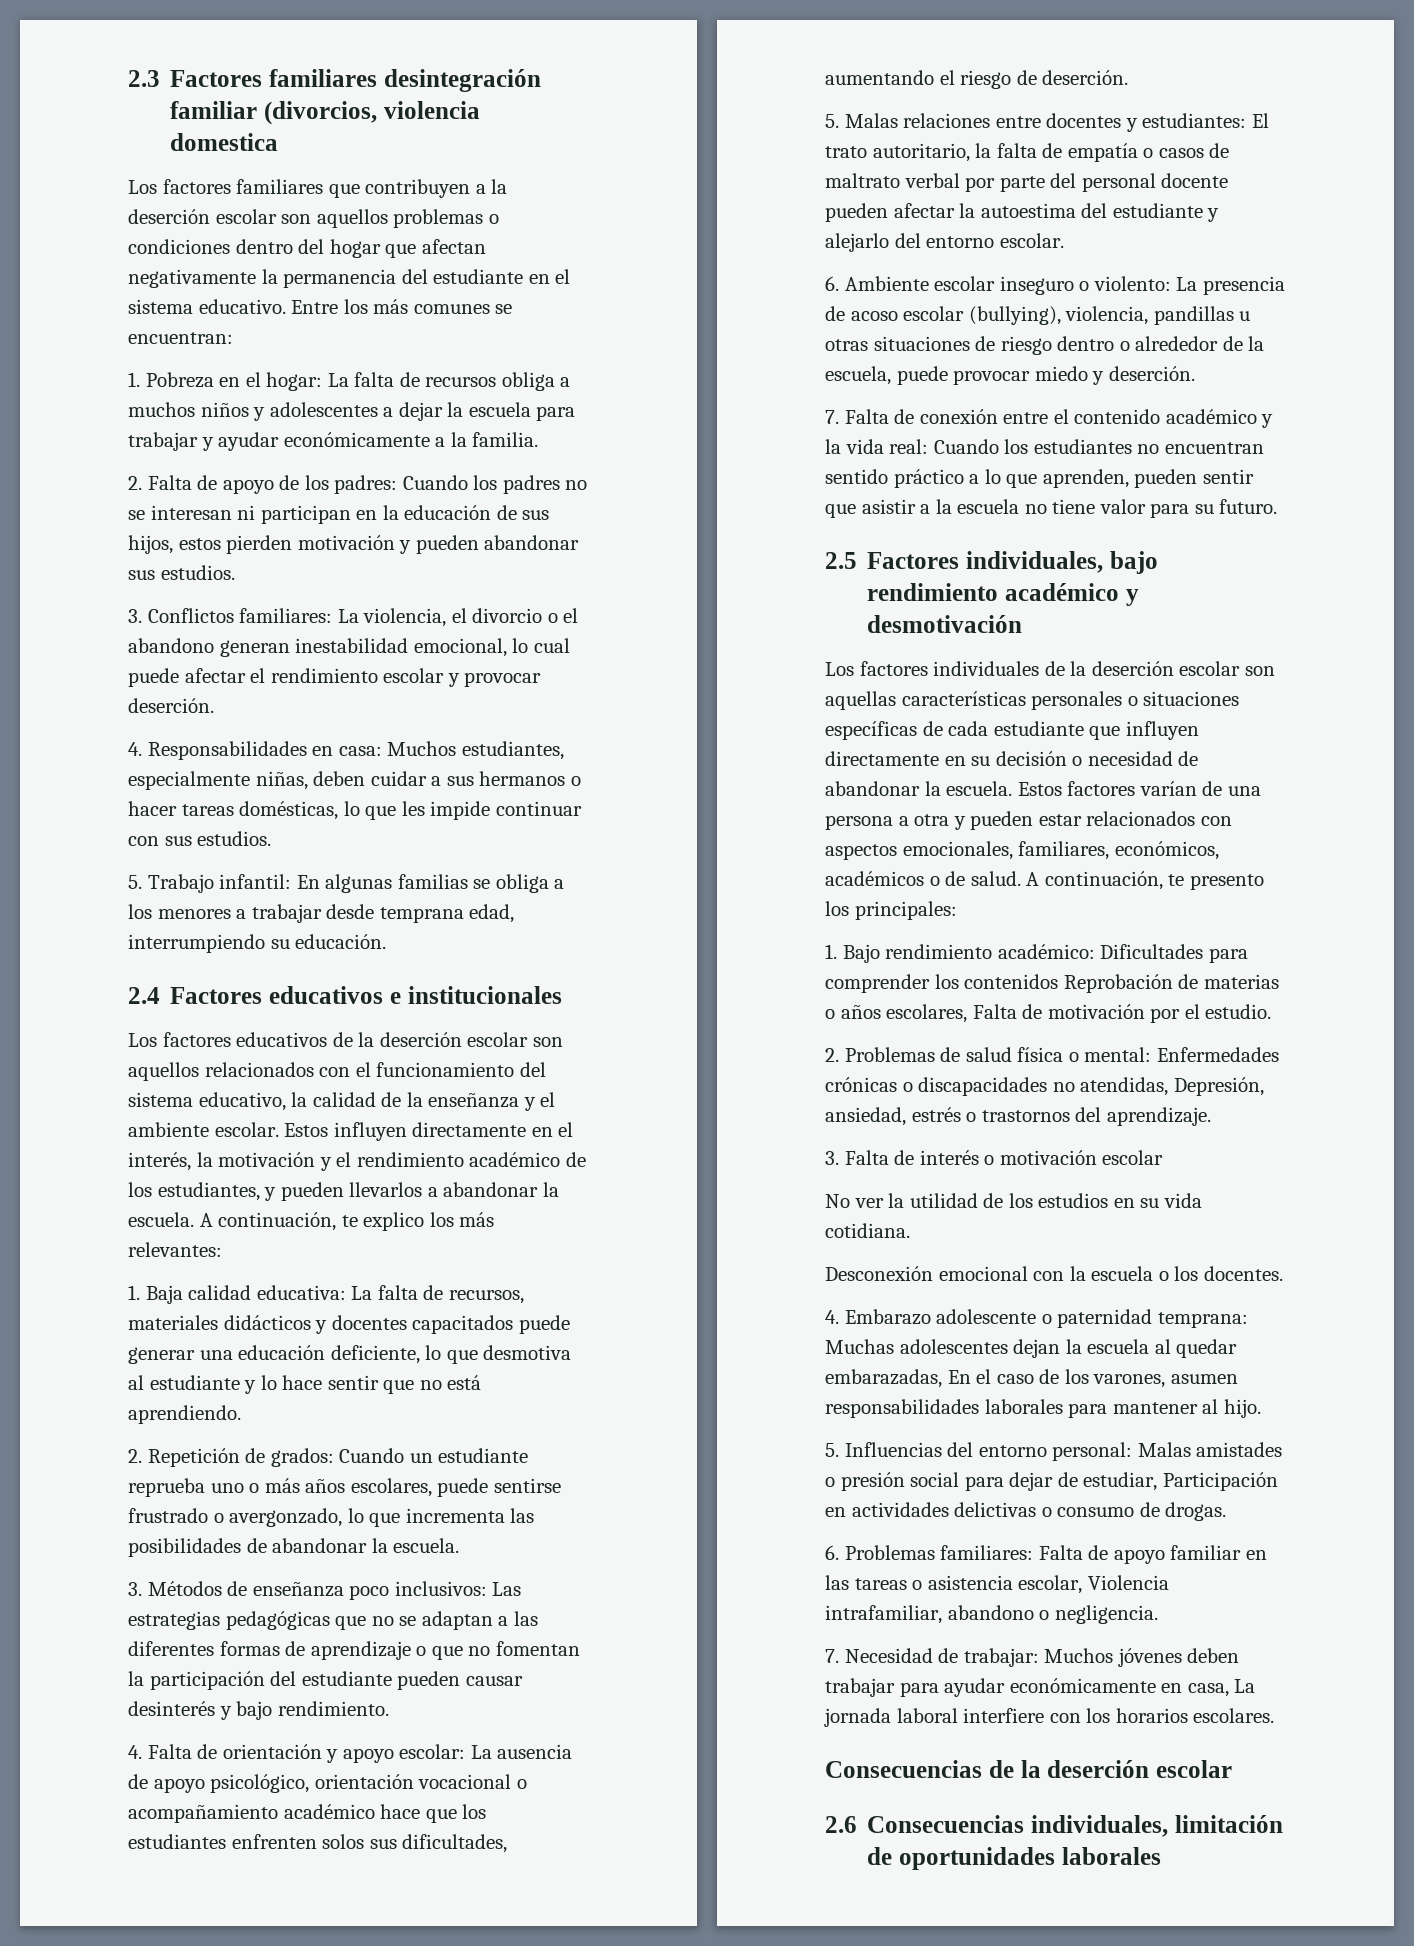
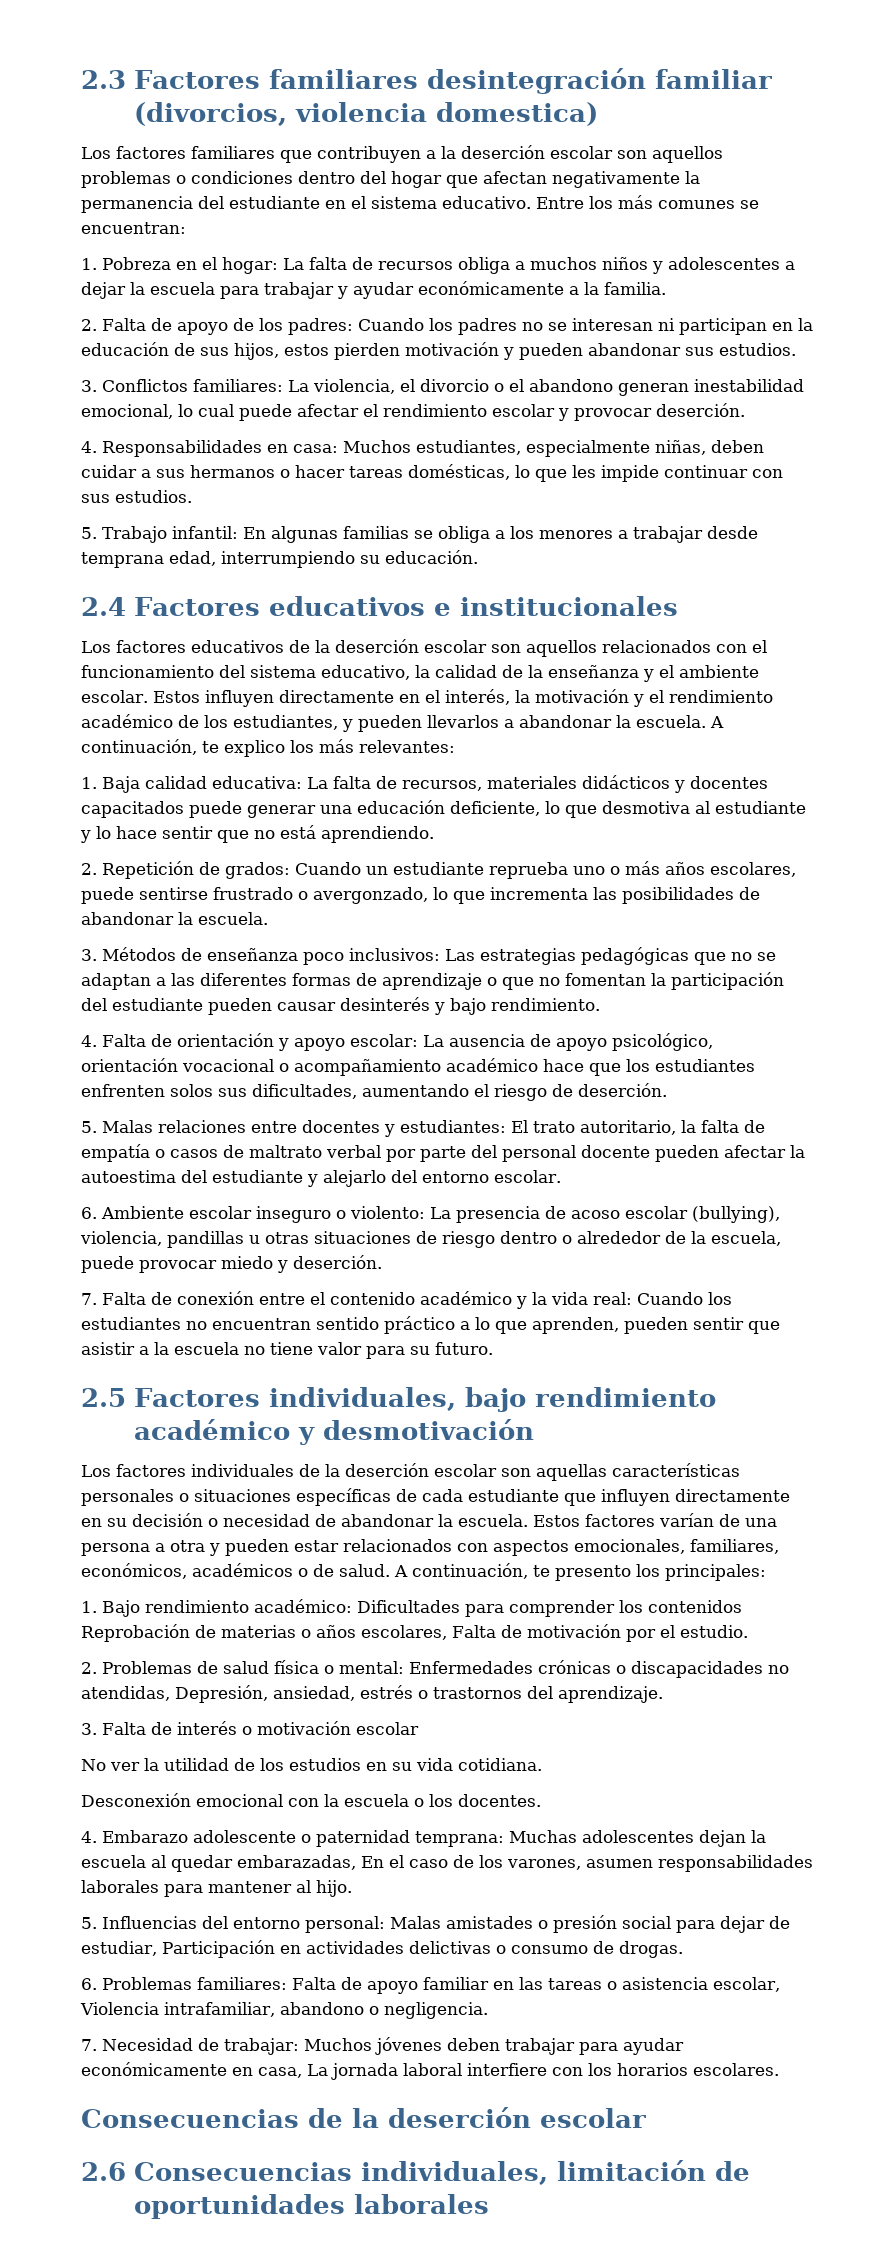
- 2.3 Factores familiares desintegración familiar (divorcios, violencia domestica
+ 2.3 Factores familiares desintegración familiar (divorcios, violencia domestica)

